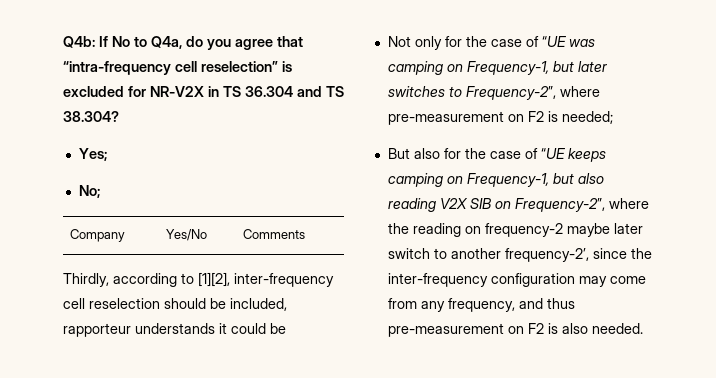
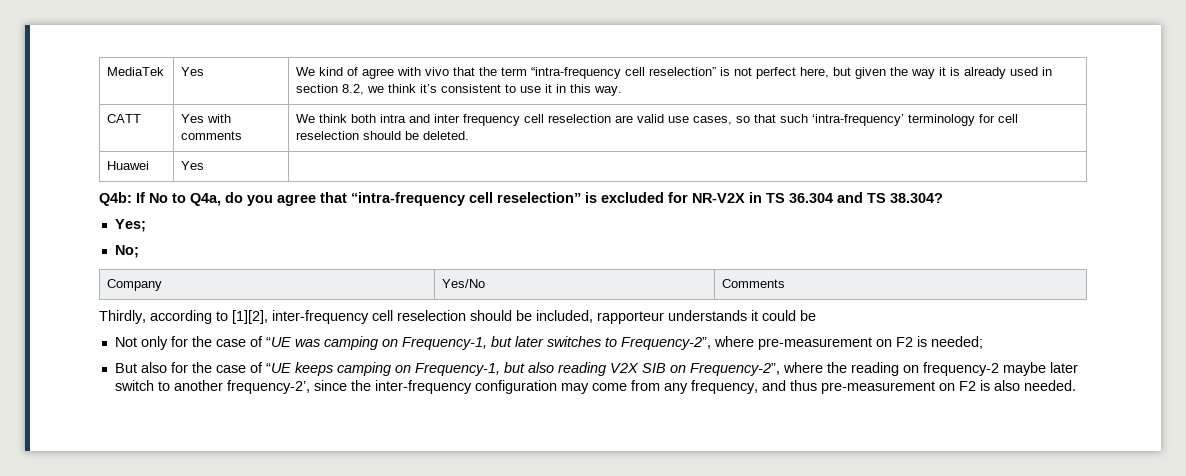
+ MediaTek | Yes | We kind of agree with vivo that the term “intra-frequency cell reselection” is not perfect here, but given the way it is already used in section 8.2, we think it’s consistent to use it in this way.
+ CATT | Yes with comments | We think both intra and inter frequency cell reselection are valid use cases, so that such ‘intra-frequency’ terminology for cell reselection should be deleted.
+ Huawei | Yes |

